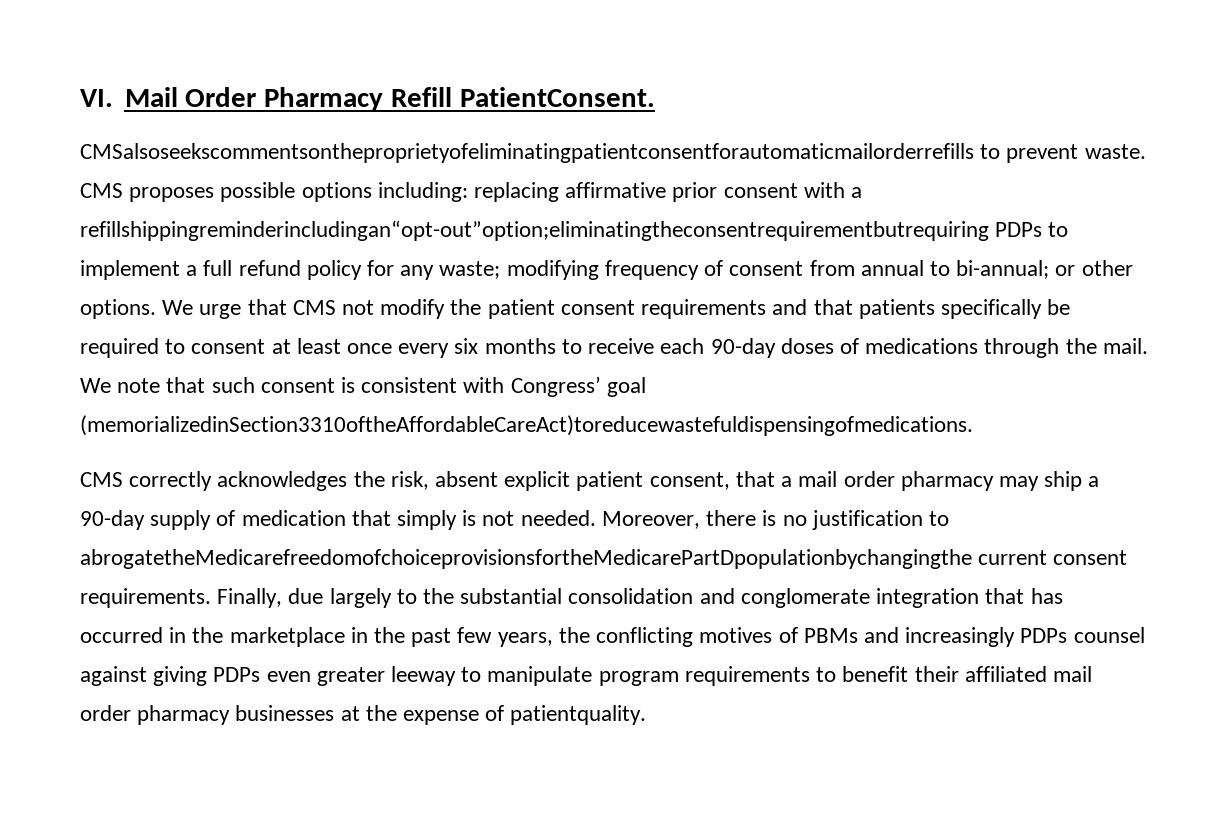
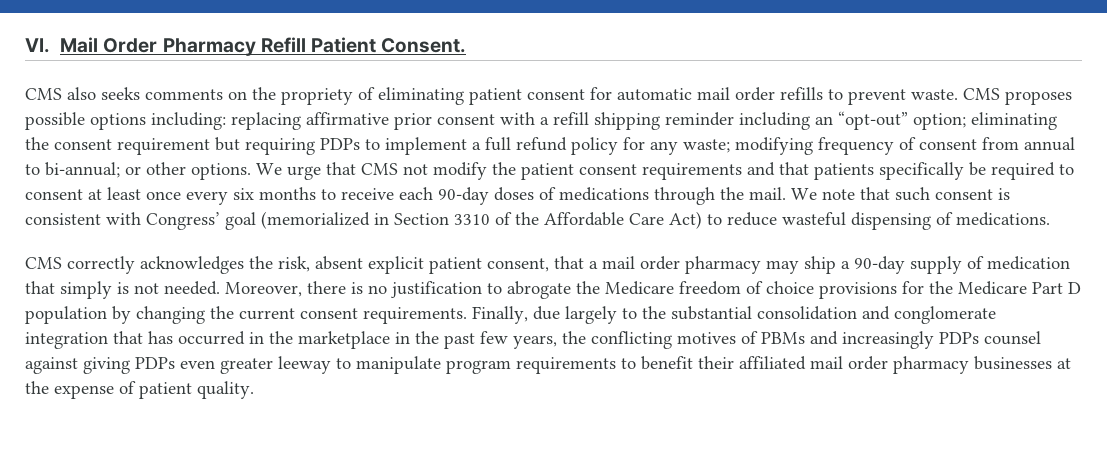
- VI. Mail Order Pharmacy Refill PatientConsent.
- CMSalsoseekscommentsontheproprietyofeliminatingpatientconsentforautomaticmailorderrefills to prevent waste.
+ VI. Mail Order Pharmacy Refill Patient Consent.
+ CMS also seeks comments on the propriety of eliminating patient consent for automatic mail order refills to prevent waste.
- CMS proposes possible options including: replacing affirmative prior consent with a refillshippingreminderincludingan“opt-out”option;eliminatingtheconsentrequirementbutrequiring PDPs to implement a full refund policy for any waste; modifying frequency of consent from annual to bi-annual; or other options.
+ CMS proposes possible options including: replacing affirmative prior consent with a refill shipping reminder including an “opt-out” option; eliminating the consent requirement but requiring PDPs to implement a full refund policy for any waste; modifying frequency of consent from annual to bi-annual; or other options.
- We note that such consent is consistent with Congress’ goal (memorializedinSection3310oftheAffordableCareAct)toreducewastefuldispensingofmedications.
+ We note that such consent is consistent with Congress’ goal (memorialized in Section 3310 of the Affordable Care Act) to reduce wasteful dispensing of medications.
- Moreover, there is no justification to abrogatetheMedicarefreedomofchoiceprovisionsfortheMedicarePartDpopulationbychangingthe current consent requirements.
+ Moreover, there is no justification to abrogate the Medicare freedom of choice provisions for the Medicare Part D population by changing the current consent requirements.
- Finally, due largely to the substantial consolidation and conglomerate integration that has occurred in the marketplace in the past few years, the conflicting motives of PBMs and increasingly PDPs counsel against giving PDPs even greater leeway to manipulate program requirements to benefit their affiliated mail order pharmacy businesses at the expense of patientquality.
+ Finally, due largely to the substantial consolidation and conglomerate integration that has occurred in the marketplace in the past few years, the conflicting motives of PBMs and increasingly PDPs counsel against giving PDPs even greater leeway to manipulate program requirements to benefit their affiliated mail order pharmacy businesses at the expense of patient quality.

